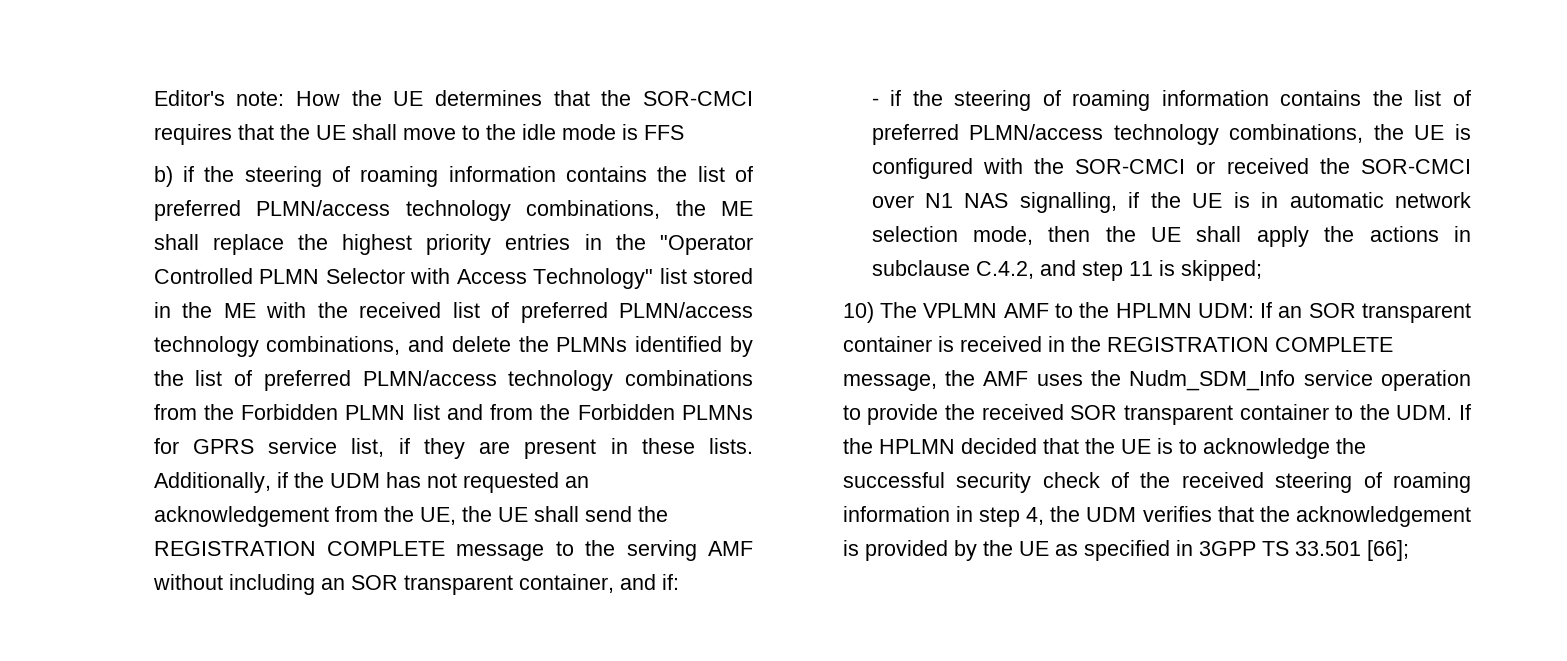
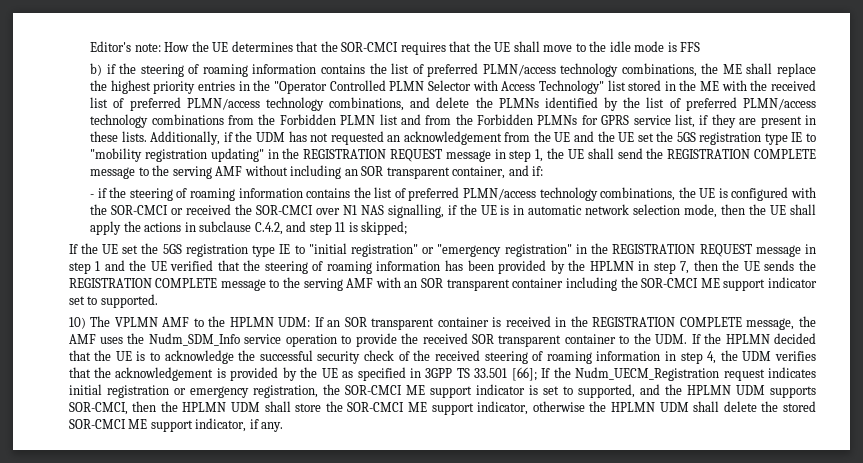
- Additionally, if the UDM has not requested an acknowledgement from the UE, the UE shall send the REGISTRATION COMPLETE message to the serving AMF without including an SOR transparent container, and if:
+ Additionally, if the UDM has not requested an acknowledgement from the UE and the UE set the 5GS registration type IE to "mobility registration updating" in the REGISTRATION REQUEST message in step 1, the UE shall send the REGISTRATION COMPLETE message to the serving AMF without including an SOR transparent container, and if:
+ If the UE set the 5GS registration type IE to "initial registration" or "emergency registration" in the REGISTRATION REQUEST message in step 1 and the UE verified that the steering of roaming information has been provided by the HPLMN in step 7, then the UE sends the REGISTRATION COMPLETE message to the serving AMF with an SOR transparent container including the SOR-CMCI ME support indicator set to supported.
+ If the Nudm_UECM_Registration request indicates initial registration or emergency registration, the SOR-CMCI ME support indicator is set to supported, and the HPLMN UDM supports SOR-CMCI, then the HPLMN UDM shall store the SOR-CMCI ME support indicator, otherwise the HPLMN UDM shall delete the stored SOR-CMCI ME support indicator, if any.

